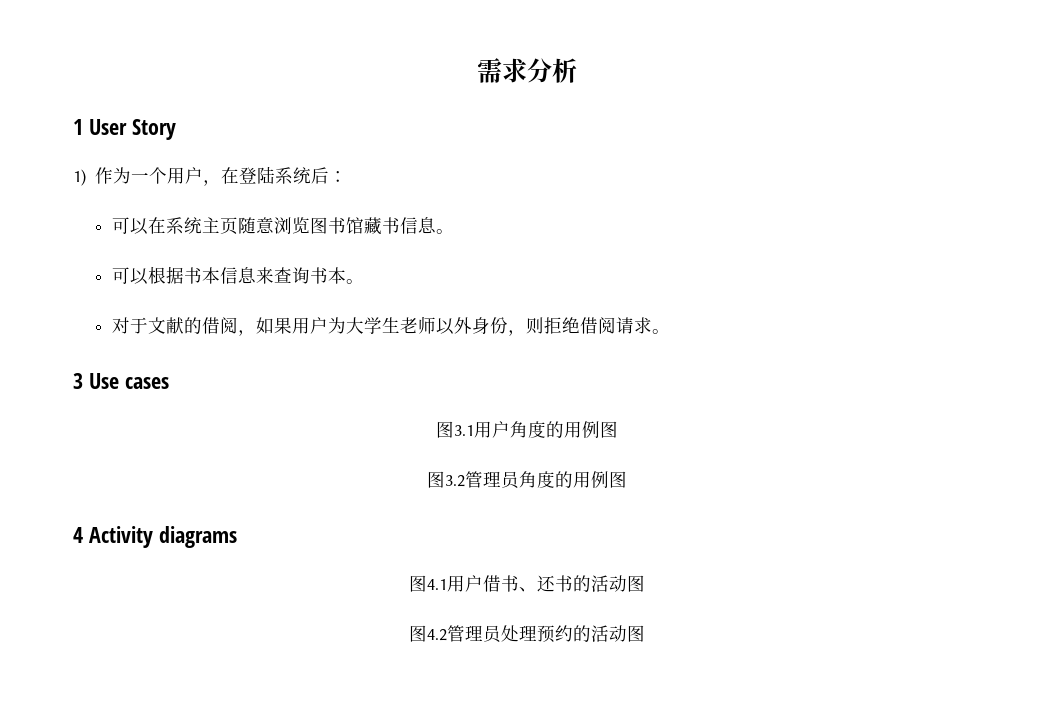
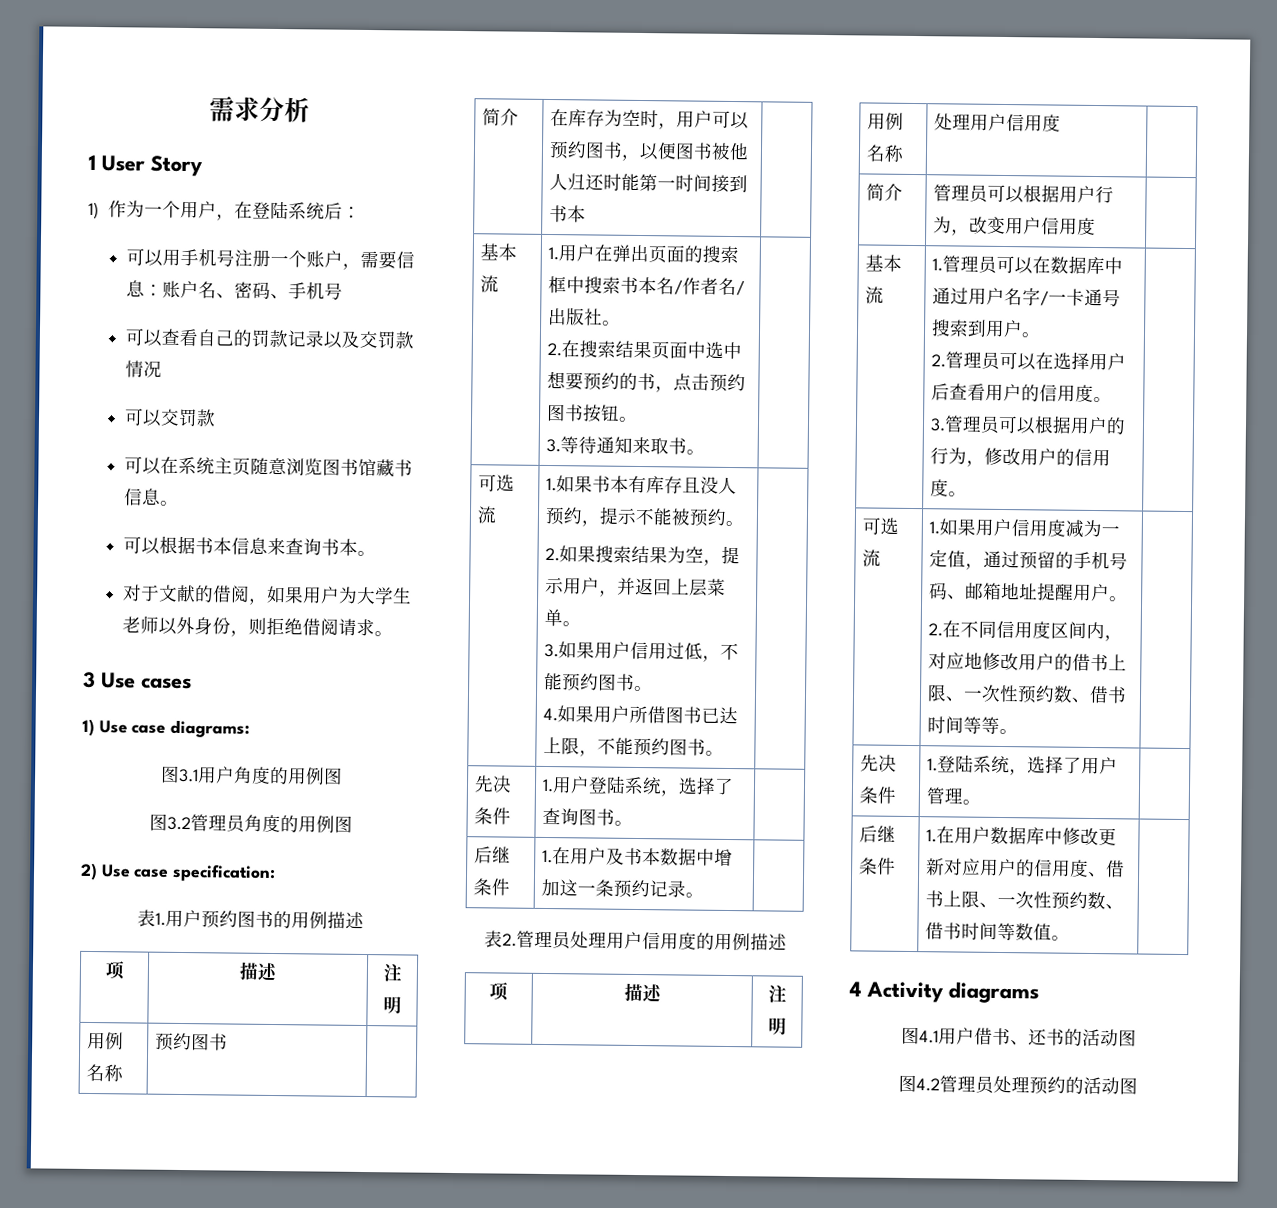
+ 可以用手机号注册一个账户，需要信息：账户名、密码、手机号
+ 可以查看自己的罚款记录以及交罚款情况
+ 可以交罚款
+ 1) Use case diagrams:
+ 2) Use case specification:
+ 表1.用户预约图书的用例描述
+ 项 | 描述 | 注明
+ 用例名称 | 预约图书 |
+ 简介 | 在库存为空时，用户可以预约图书，以便图书被他人归还时能第一时间接到书本 |
+ 基本流 | 1.用户在弹出页面的搜索框中搜索书本名/作者名/出版社。
+ 2.在搜索结果页面中选中想要预约的书，点击预约图书按钮。
+ 3.等待通知来取书。 |
+ 可选流 | 1.如果书本有库存且没人预约，提示不能被预约。
+ 2.如果搜索结果为空，提示用户，并返回上层菜单。
+ 3.如果用户信用过低，不能预约图书。
+ 4.如果用户所借图书已达上限，不能预约图书。 |
+ 先决条件 | 1.用户登陆系统，选择了查询图书。 |
+ 后继条件 | 1.在用户及书本数据中增加这一条预约记录。 |
+ 表2.管理员处理用户信用度的用例描述
+ 项 | 描述 | 注明
+ 用例名称 | 处理用户信用度 |
+ 简介 | 管理员可以根据用户行为，改变用户信用度 |
+ 基本流 | 1.管理员可以在数据库中通过用户名字/一卡通号搜索到用户。
+ 2.管理员可以在选择用户后查看用户的信用度。
+ 3.管理员可以根据用户的行为，修改用户的信用度。 |
+ 可选流 | 1.如果用户信用度减为一定值，通过预留的手机号码、邮箱地址提醒用户。
+ 2.在不同信用度区间内，对应地修改用户的借书上限、一次性预约数、借书时间等等。 |
+ 先决条件 | 1.登陆系统，选择了用户管理。 |
+ 后继条件 | 1.在用户数据库中修改更新对应用户的信用度、借书上限、一次性预约数、借书时间等数值。 |

